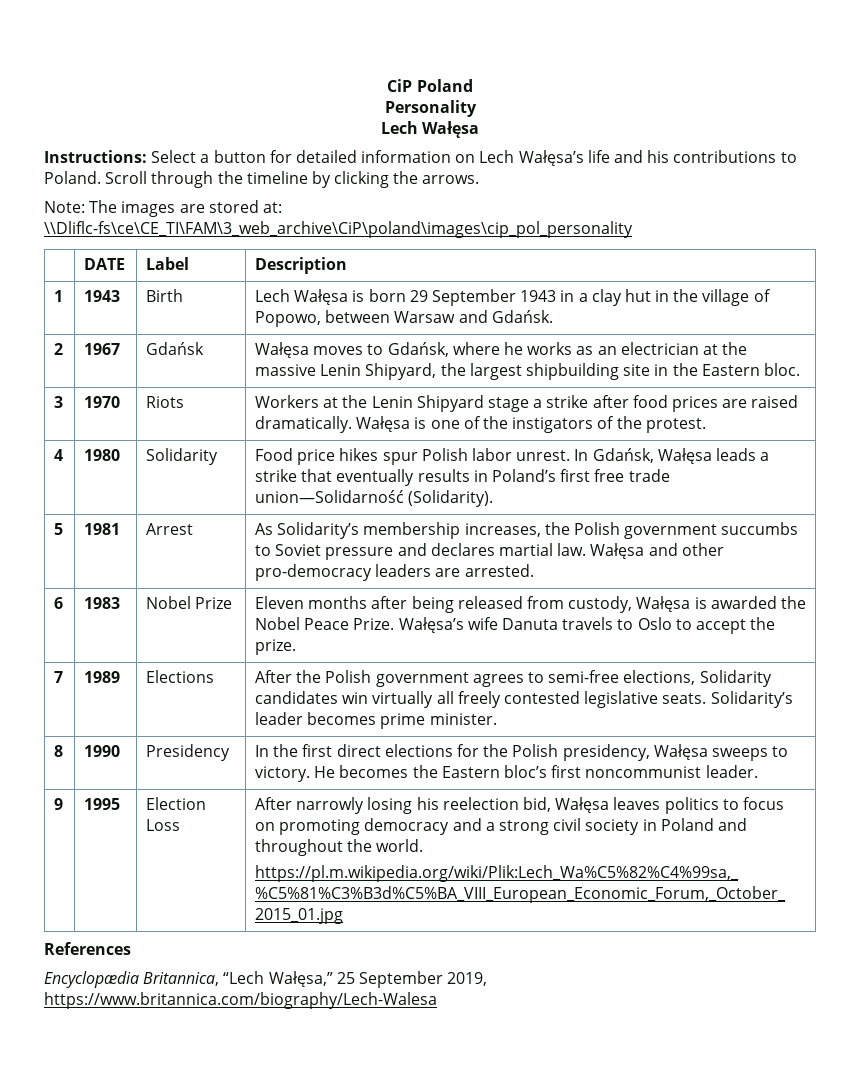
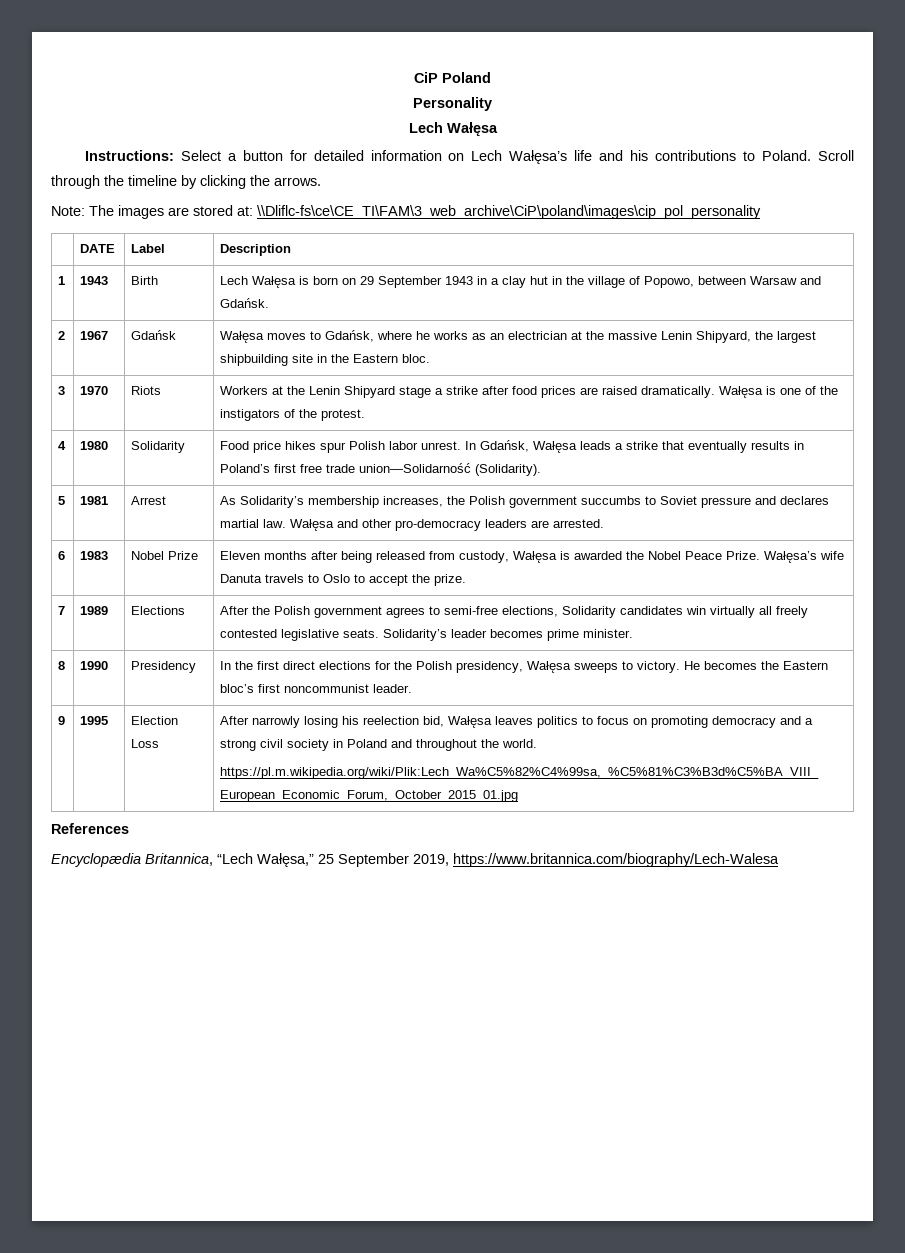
- 1 | 1943 | Birth | Lech Wałęsa is born 29 September 1943 in a clay hut in the village of Popowo, between Warsaw and Gdańsk.
+ 1 | 1943 | Birth | Lech Wałęsa is born on 29 September 1943 in a clay hut in the village of Popowo, between Warsaw and Gdańsk.

